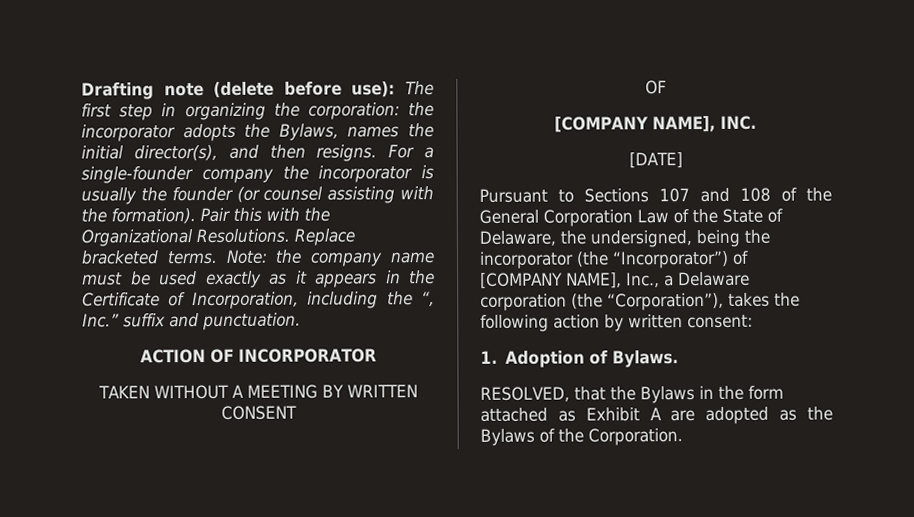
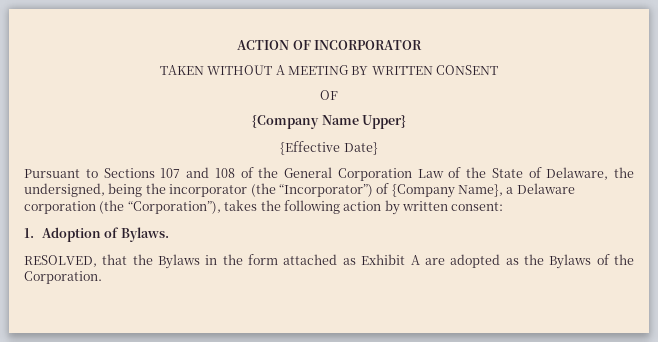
- Drafting note (delete before use): The first step in organizing the corporation: the incorporator adopts the Bylaws, names the initial director(s), and then resigns. For a single-founder company the incorporator is usually the founder (or counsel assisting with the formation). Pair this with the Organizational Resolutions. Replace bracketed terms. Note: the company name must be used exactly as it appears in the Certificate of Incorporation, including the “, Inc.” suffix and punctuation.
- [COMPANY NAME], INC.
- [DATE]
+ {Company Name Upper}
+ {Effective Date}
- Pursuant to Sections 107 and 108 of the General Corporation Law of the State of Delaware, the undersigned, being the incorporator (the “Incorporator”) of [COMPANY NAME], Inc., a Delaware corporation (the “Corporation”), takes the following action by written consent:
+ Pursuant to Sections 107 and 108 of the General Corporation Law of the State of Delaware, the undersigned, being the incorporator (the “Incorporator”) of {Company Name}, a Delaware corporation (the “Corporation”), takes the following action by written consent:

